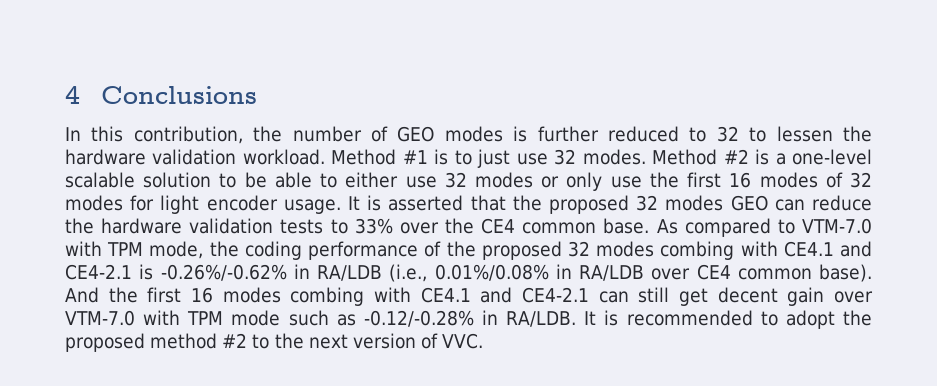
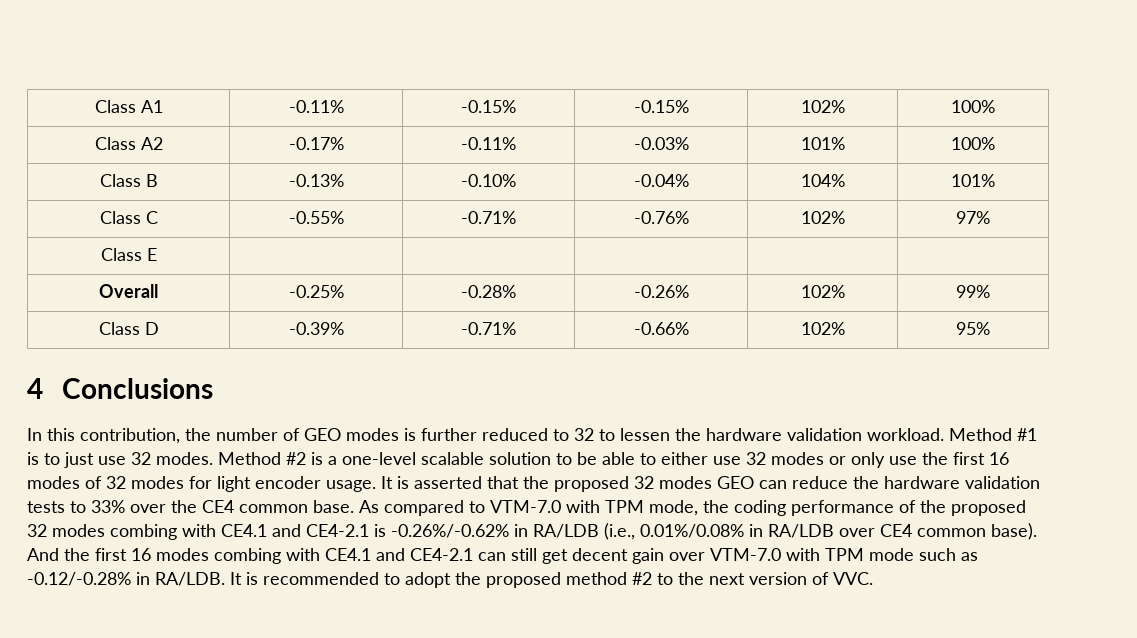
+ Class A1 | -0.11% | -0.15% | -0.15% | 102% | 100%
+ Class A2 | -0.17% | -0.11% | -0.03% | 101% | 100%
+ Class B | -0.13% | -0.10% | -0.04% | 104% | 101%
+ Class C | -0.55% | -0.71% | -0.76% | 102% | 97%
+ Class E | | | | |
+ Overall | -0.25% | -0.28% | -0.26% | 102% | 99%
+ Class D | -0.39% | -0.71% | -0.66% | 102% | 95%

